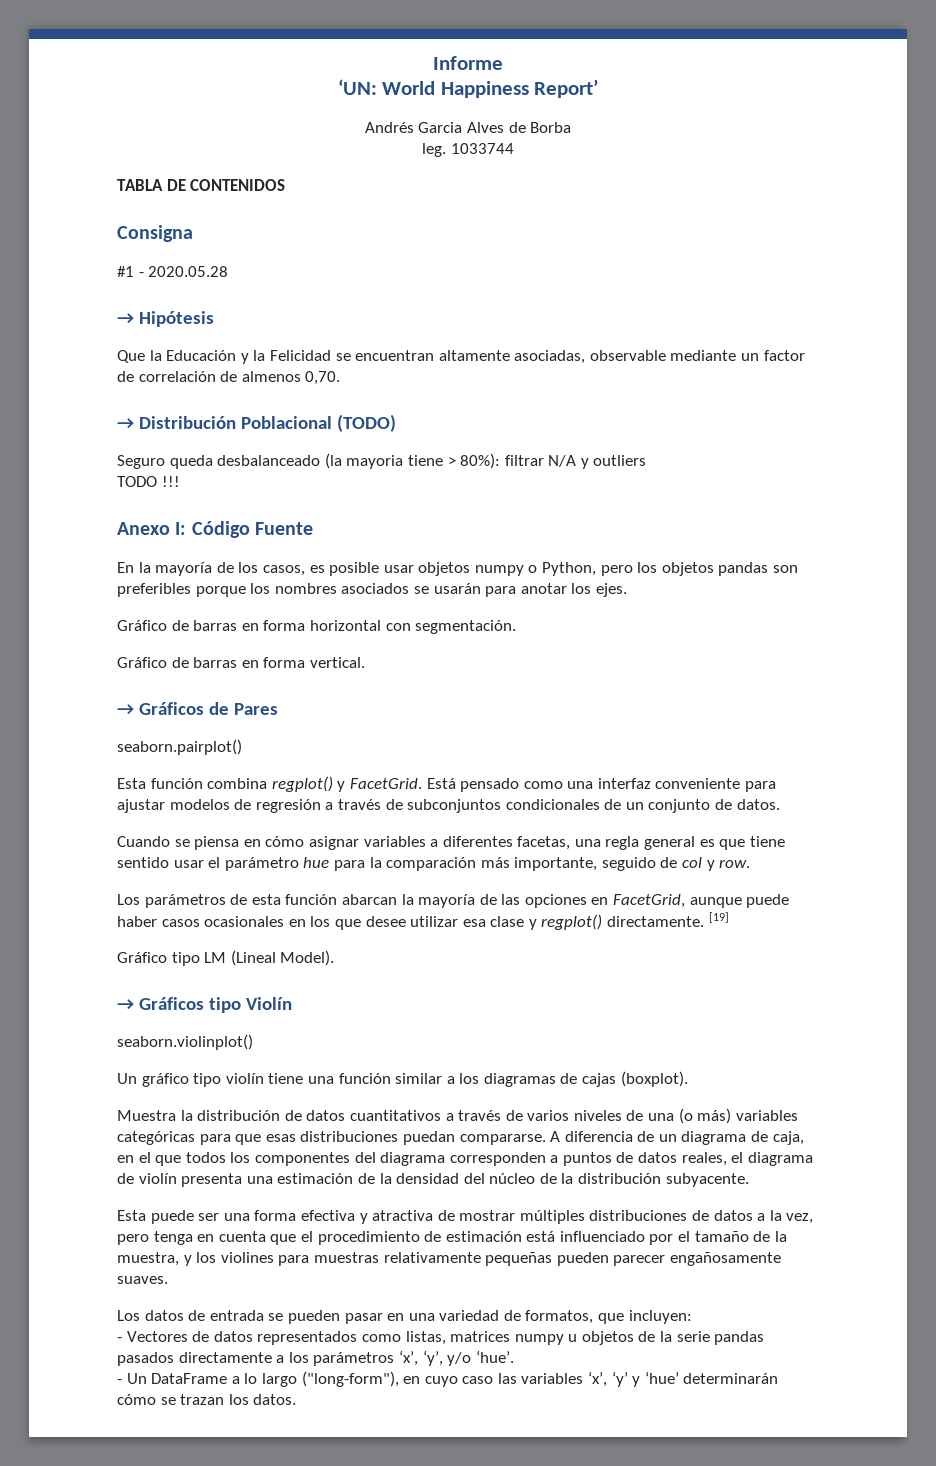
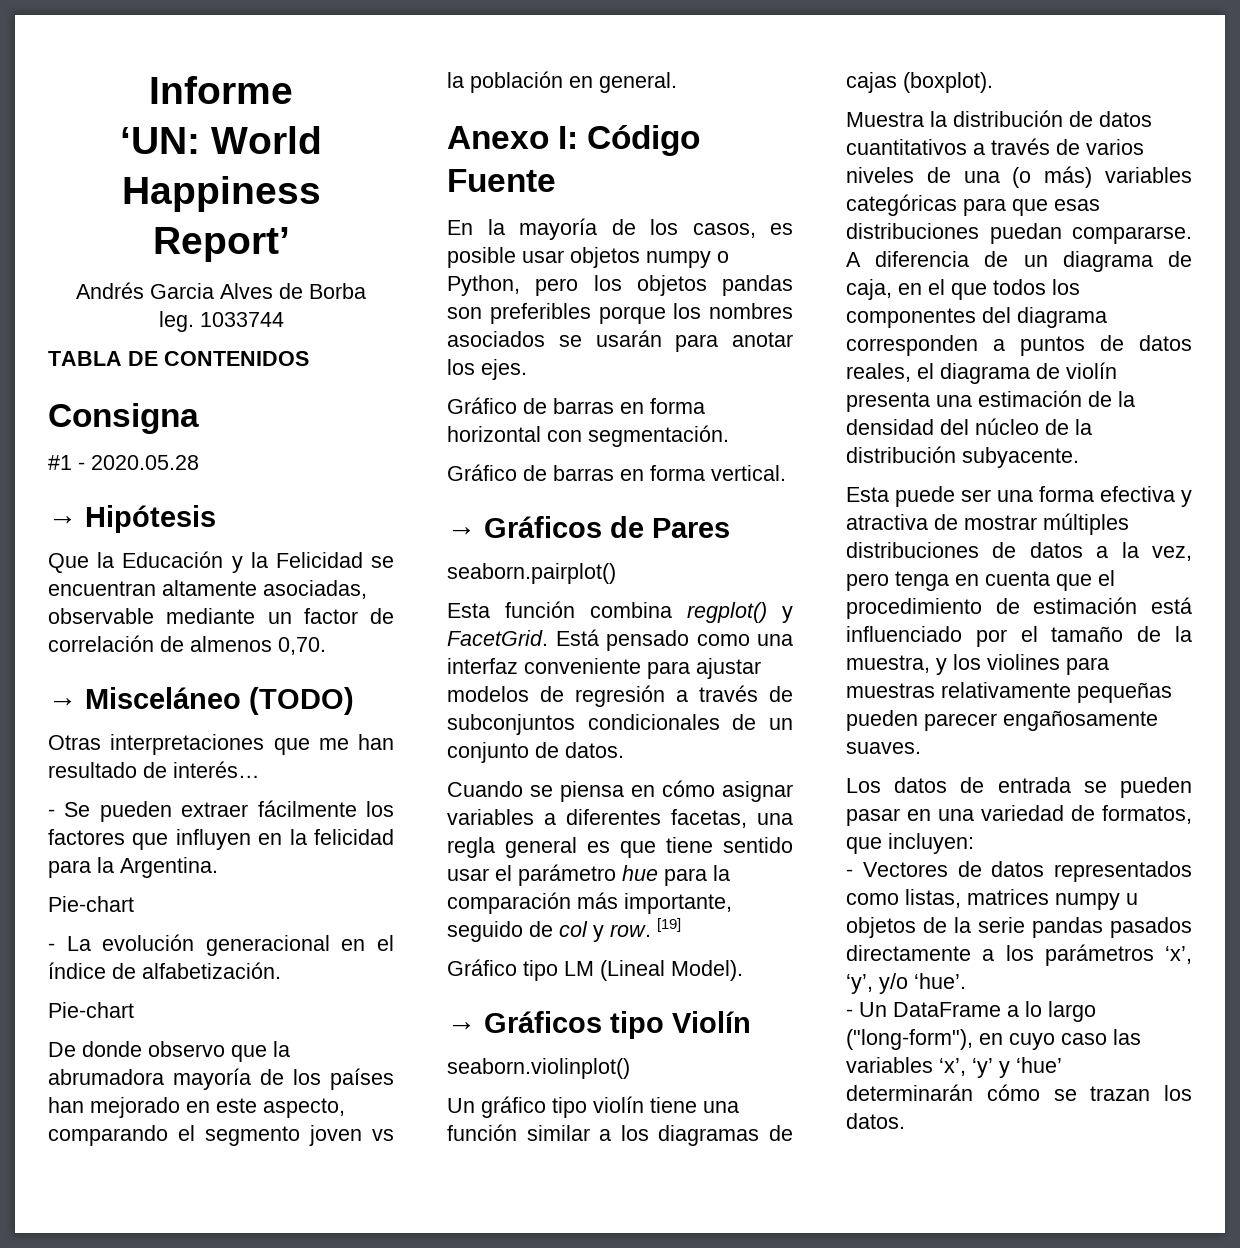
- → Distribución Poblacional (TODO)
+ → Misceláneo (TODO)
- Seguro queda desbalanceado (la mayoria tiene > 80%): filtrar N/A y outliers
- TODO !!!
+ Otras interpretaciones que me han resultado de interés…
+ - Se pueden extraer fácilmente los factores que influyen en la felicidad para la Argentina.
+ Pie-chart
+ - La evolución generacional en el índice de alfabetización.
+ Pie-chart
+ De donde observo que la abrumadora mayoría de los países han mejorado en este aspecto, comparando el segmento joven vs la población en general.
- Cuando se piensa en cómo asignar variables a diferentes facetas, una regla general es que tiene sentido usar el parámetro hue para la comparación más importante, seguido de col y row.
- Los parámetros de esta función abarcan la mayoría de las opciones en FacetGrid, aunque puede haber casos ocasionales en los que desee utilizar esa clase y regplot() directamente. [19]
+ Cuando se piensa en cómo asignar variables a diferentes facetas, una regla general es que tiene sentido usar el parámetro hue para la comparación más importante, seguido de col y row. [19]

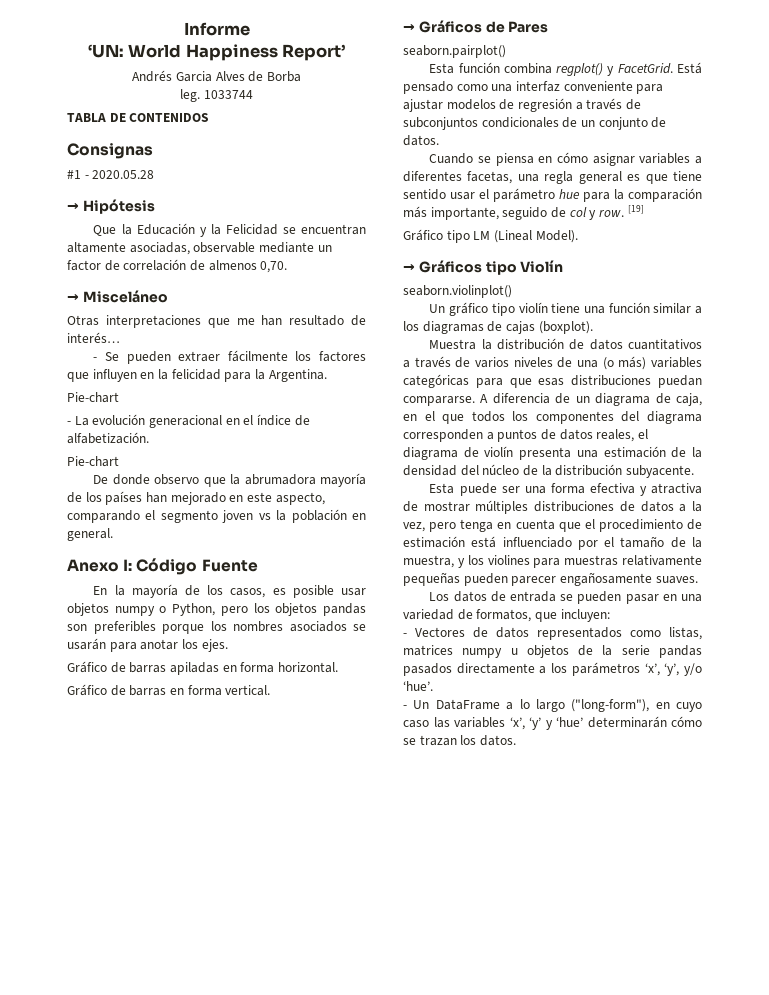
- Consigna
+ Consignas
- → Misceláneo (TODO)
+ → Misceláneo
- Gráfico de barras en forma horizontal con segmentación.
+ Gráfico de barras apiladas en forma horizontal.

